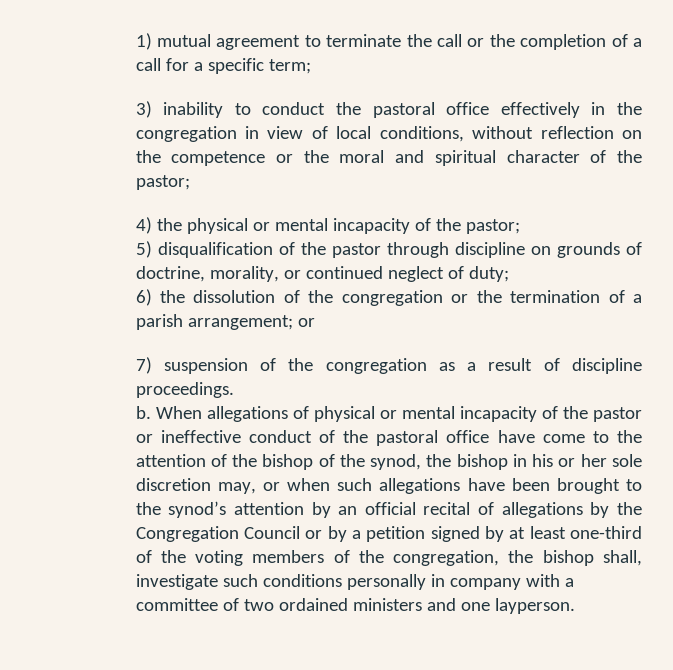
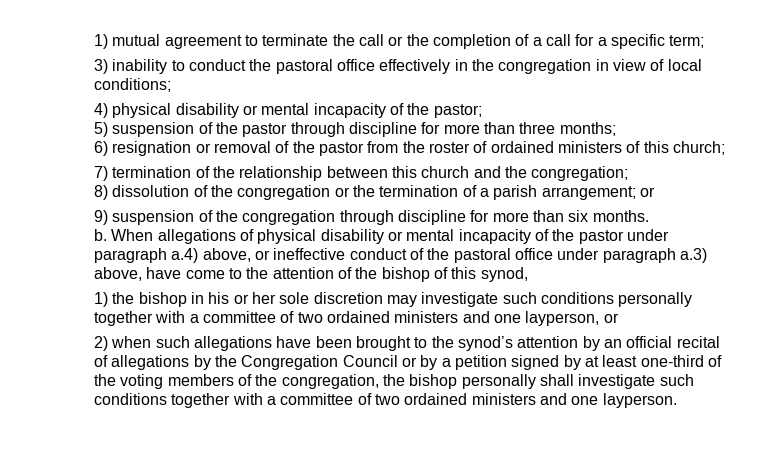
- 3) inability to conduct the pastoral office effectively in the congregation in view of local conditions, without reflection on the competence or the moral and spiritual character of the pastor;
+ 3) inability to conduct the pastoral office effectively in the congregation in view of local conditions;
- 4) the physical or mental incapacity of the pastor;
+ 4) physical disability or mental incapacity of the pastor;
- 5) disqualification of the pastor through discipline on grounds of doctrine, morality, or continued neglect of duty;
- 6) the dissolution of the congregation or the termination of a parish arrangement; or
+ 5) suspension of the pastor through discipline for more than three months;
+ 6) resignation or removal of the pastor from the roster of ordained ministers of this church;
+ 7) termination of the relationship between this church and the congregation;
+ 8) dissolution of the congregation or the termination of a parish arrangement; or
- 7) suspension of the congregation as a result of discipline proceedings.
+ 9) suspension of the congregation through discipline for more than six months.
- When allegations of physical or mental incapacity of the pastor or ineffective conduct of the pastoral office have come to the attention of the bishop of the synod, the bishop in his or her sole discretion may, or when such allegations have been brought to the synod’s attention by an official recital of allegations by the Congregation Council or by a petition signed by at least one-third of the voting members of the congregation, the bishop shall, investigate such conditions personally in company with a committee of two ordained ministers and one layperson.
+ When allegations of physical disability or mental incapacity of the pastor under paragraph a.4) above, or ineffective conduct of the pastoral office under paragraph a.3) above, have come to the attention of the bishop of this synod,
+ 1) the bishop in his or her sole discretion may investigate such conditions personally together with a committee of two ordained ministers and one layperson, or
+ 2) when such allegations have been brought to the synod’s attention by an official recital of allegations by the Congregation Council or by a petition signed by at least one-third of the voting members of the congregation, the bishop personally shall investigate such conditions together with a committee of two ordained ministers and one layperson.

